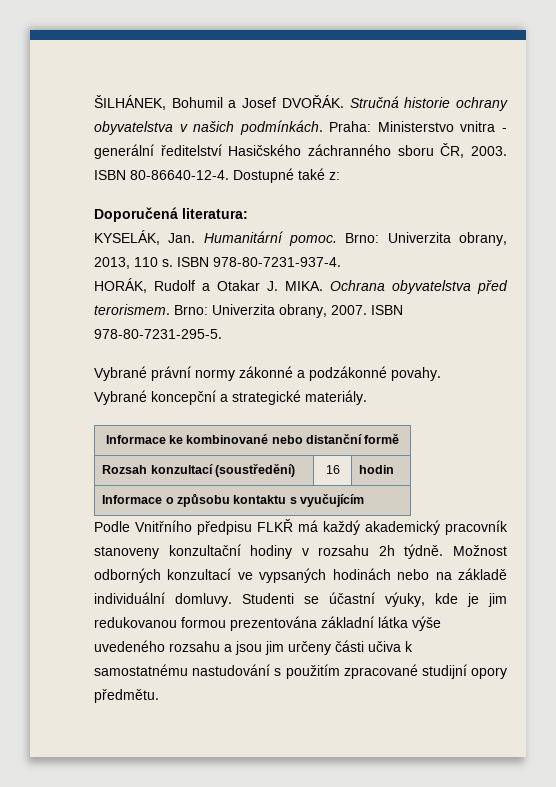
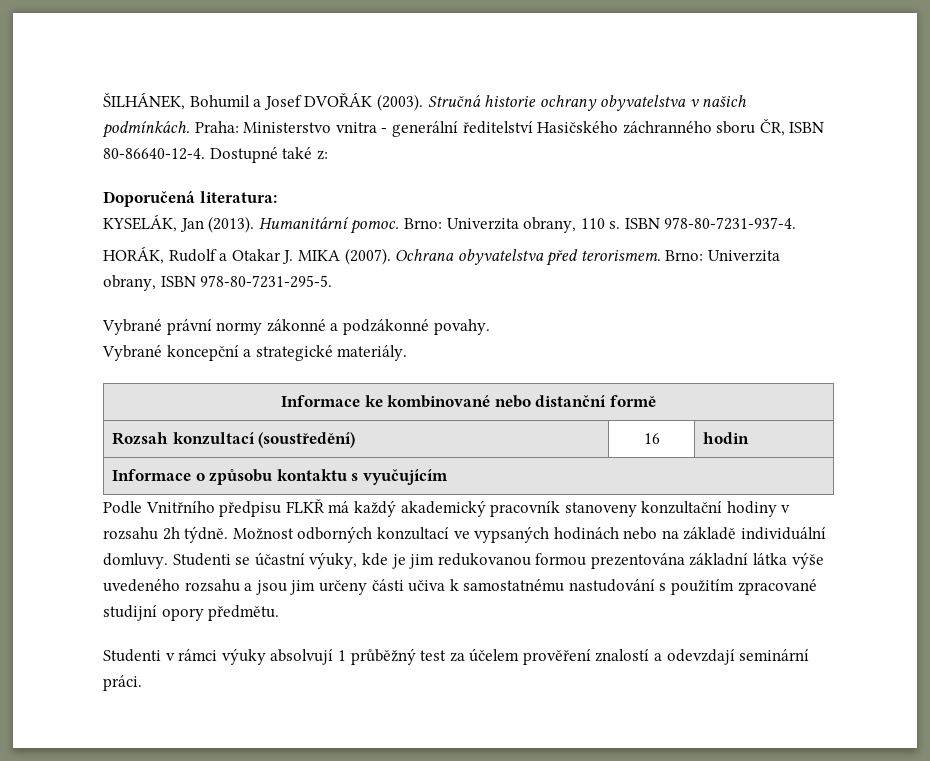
- ŠILHÁNEK, Bohumil a Josef DVOŘÁK.
+ ŠILHÁNEK, Bohumil a Josef DVOŘÁK (2003).
- Praha: Ministerstvo vnitra - generální ředitelství Hasičského záchranného sboru ČR, 2003. ISBN 80-86640-12-4.
+ Praha: Ministerstvo vnitra - generální ředitelství Hasičského záchranného sboru ČR, ISBN 80-86640-12-4.
- KYSELÁK, Jan. Humanitární pomoc.
+ KYSELÁK, Jan (2013). Humanitární pomoc.
- Brno: Univerzita obrany, 2013, 110 s.
+ Brno: Univerzita obrany, 110 s.
- HORÁK, Rudolf a Otakar J. MIKA.
+ HORÁK, Rudolf a Otakar J. MIKA (2007).
- Brno: Univerzita obrany, 2007. ISBN 978-80-7231-295-5.
+ Brno: Univerzita obrany, ISBN 978-80-7231-295-5.
+ Studenti v rámci výuky absolvují 1 průběžný test za účelem prověření znalostí a odevzdají seminární práci.

